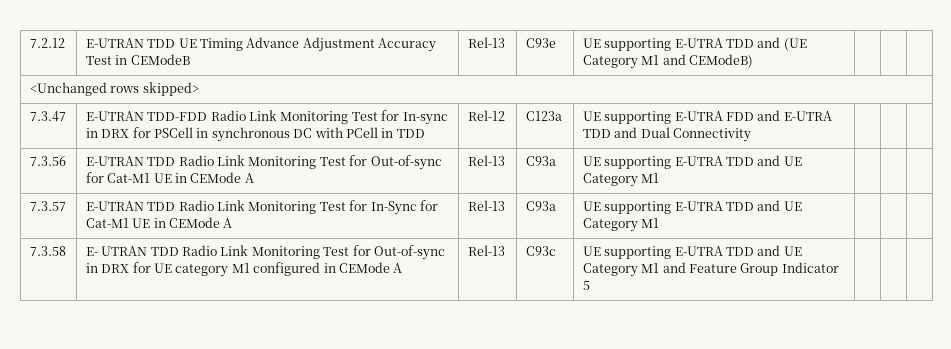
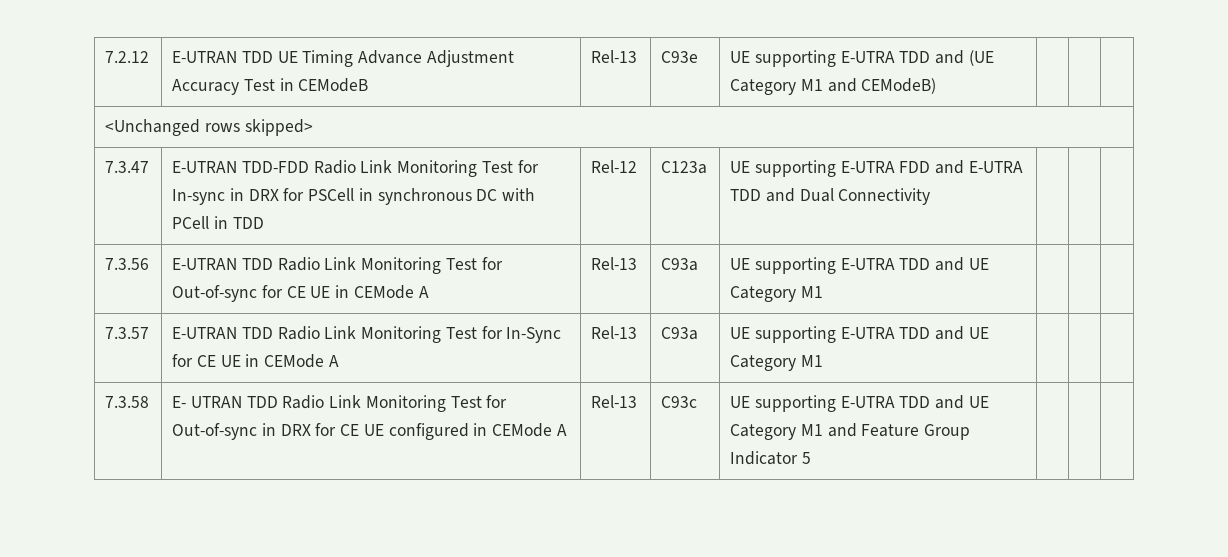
- 7.3.56 | E-UTRAN TDD Radio Link Monitoring Test for Out-of-sync for Cat-M1 UE in CEMode A | Rel-13 | C93a | UE supporting E-UTRA TDD and UE Category M1 | | |
+ 7.3.56 | E-UTRAN TDD Radio Link Monitoring Test for Out-of-sync for CE UE in CEMode A | Rel-13 | C93a | UE supporting E-UTRA TDD and UE Category M1 | | |
- 7.3.57 | E-UTRAN TDD Radio Link Monitoring Test for In-Sync for Cat-M1 UE in CEMode A | Rel-13 | C93a | UE supporting E-UTRA TDD and UE Category M1 | | |
+ 7.3.57 | E-UTRAN TDD Radio Link Monitoring Test for In-Sync for CE UE in CEMode A | Rel-13 | C93a | UE supporting E-UTRA TDD and UE Category M1 | | |
- 7.3.58 | E- UTRAN TDD Radio Link Monitoring Test for Out-of-sync in DRX for UE category M1 configured in CEMode A | Rel-13 | C93c | UE supporting E-UTRA TDD and UE Category M1 and Feature Group Indicator 5 | | |
+ 7.3.58 | E- UTRAN TDD Radio Link Monitoring Test for Out-of-sync in DRX for CE UE configured in CEMode A | Rel-13 | C93c | UE supporting E-UTRA TDD and UE Category M1 and Feature Group Indicator 5 | | |

